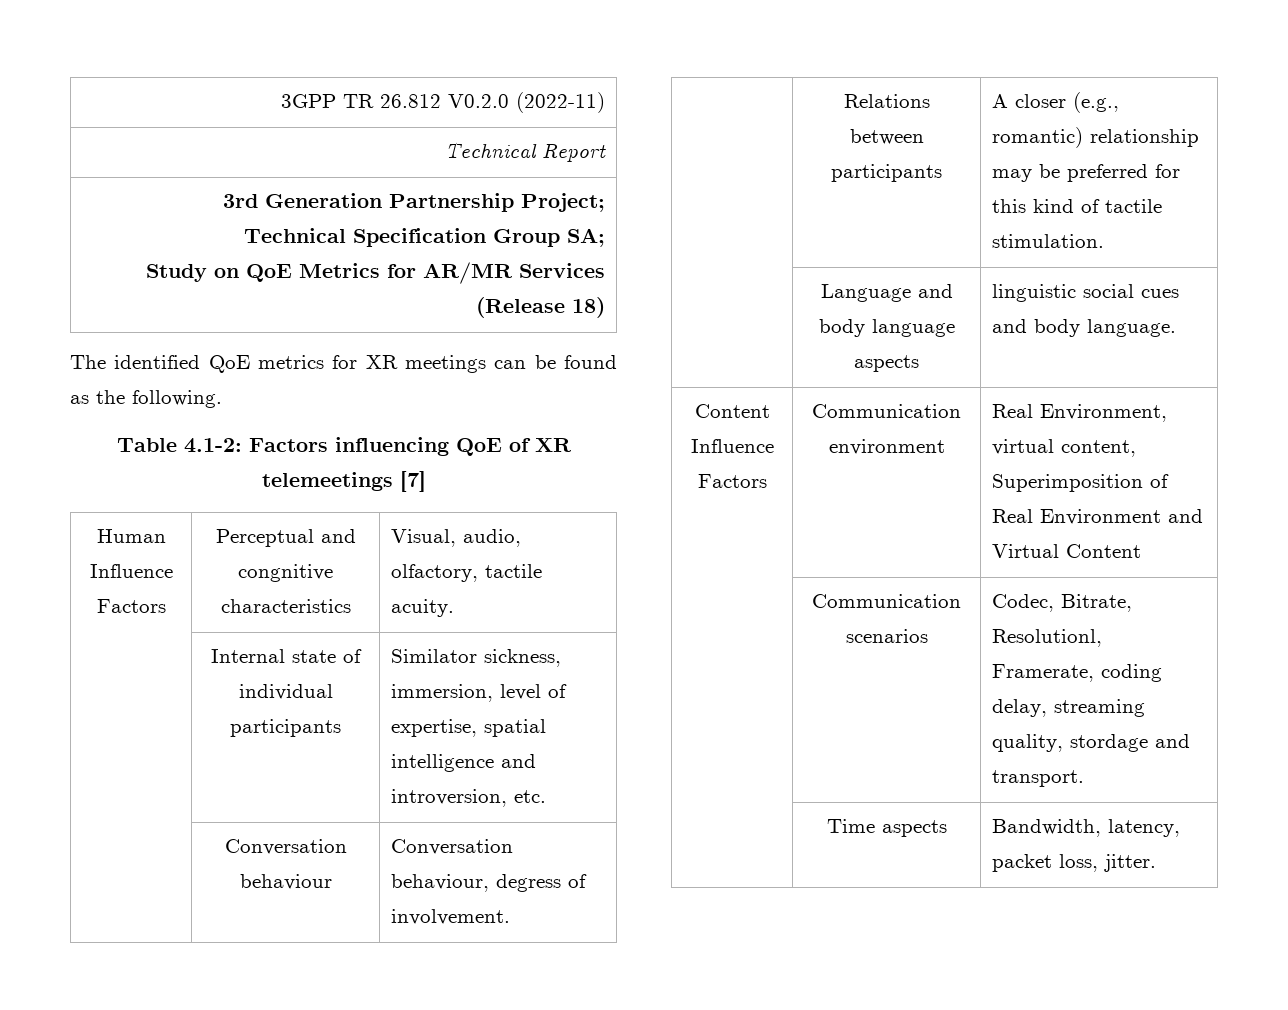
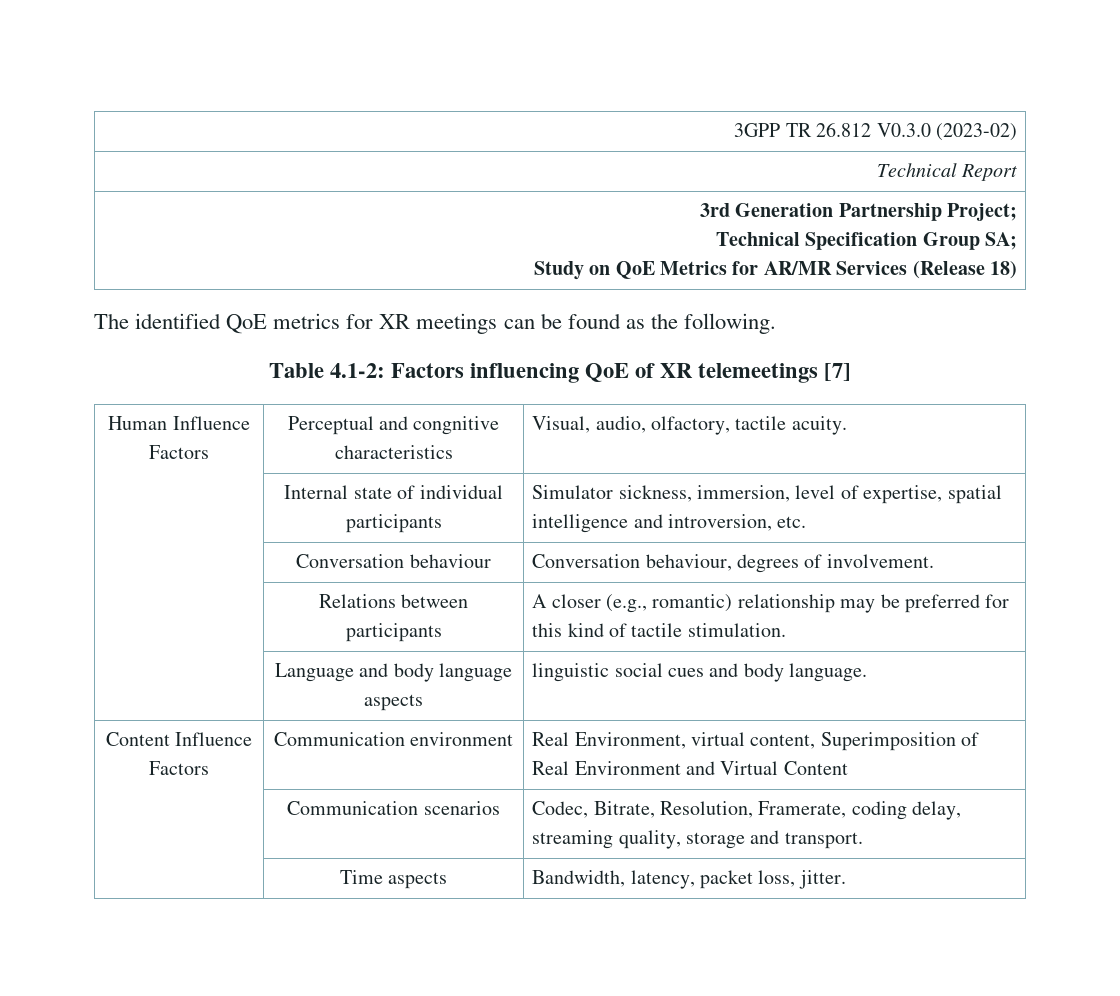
- 3GPP TR 26.812 V0.2.0 (2022-11)
+ 3GPP TR 26.812 V0.3.0 (2023-02)
- | Internal state of individual participants | Similator sickness, immersion, level of expertise, spatial intelligence and introversion, etc.
+ | Internal state of individual participants | Simulator sickness, immersion, level of expertise, spatial intelligence and introversion, etc.
- | Conversation behaviour | Conversation behaviour, degress of involvement.
+ | Conversation behaviour | Conversation behaviour, degrees of involvement.
- | Communication scenarios | Codec, Bitrate, Resolutionl, Framerate, coding delay, streaming quality, stordage and transport.
+ | Communication scenarios | Codec, Bitrate, Resolution, Framerate, coding delay, streaming quality, storage and transport.

